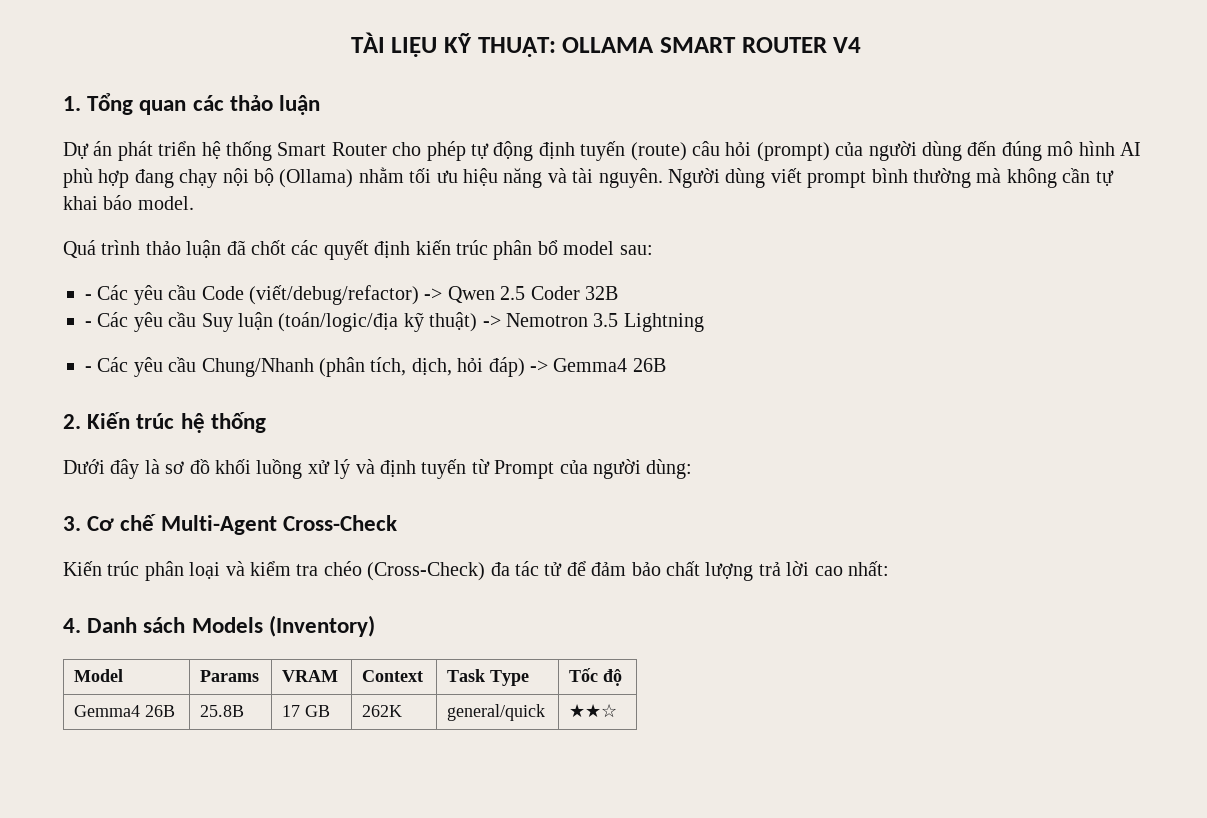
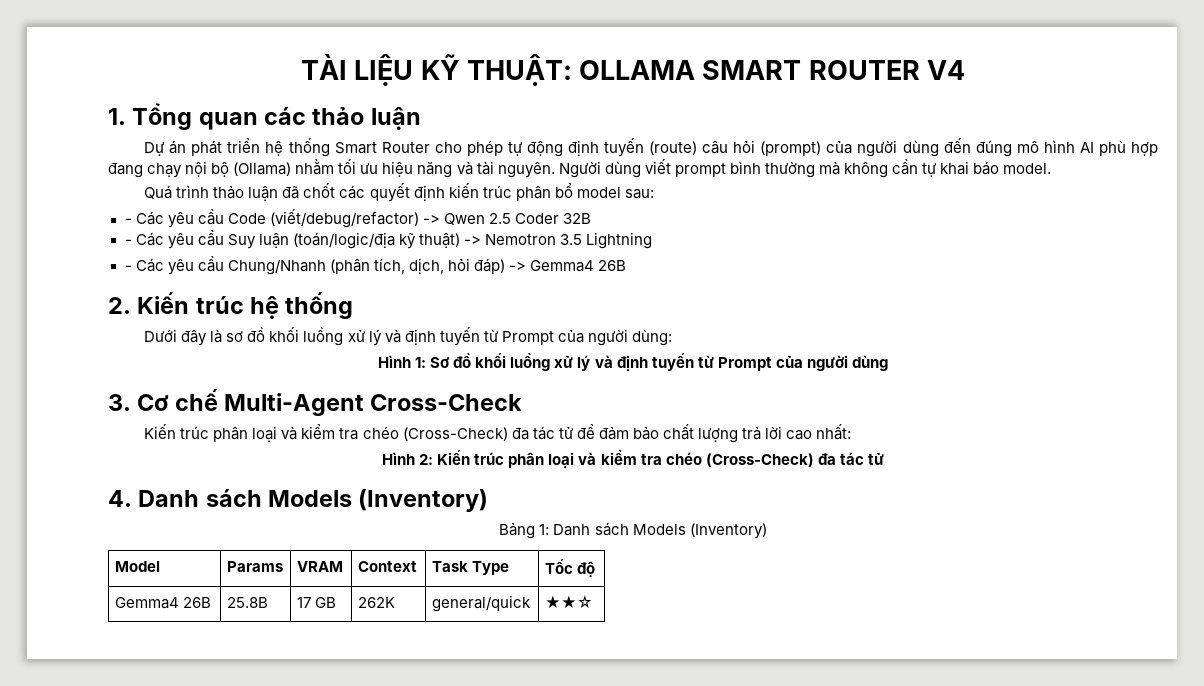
+ Hình 1: Sơ đồ khối luồng xử lý và định tuyến từ Prompt của người dùng
+ Hình 2: Kiến trúc phân loại và kiểm tra chéo (Cross-Check) đa tác tử
+ Bảng 1: Danh sách Models (Inventory)

